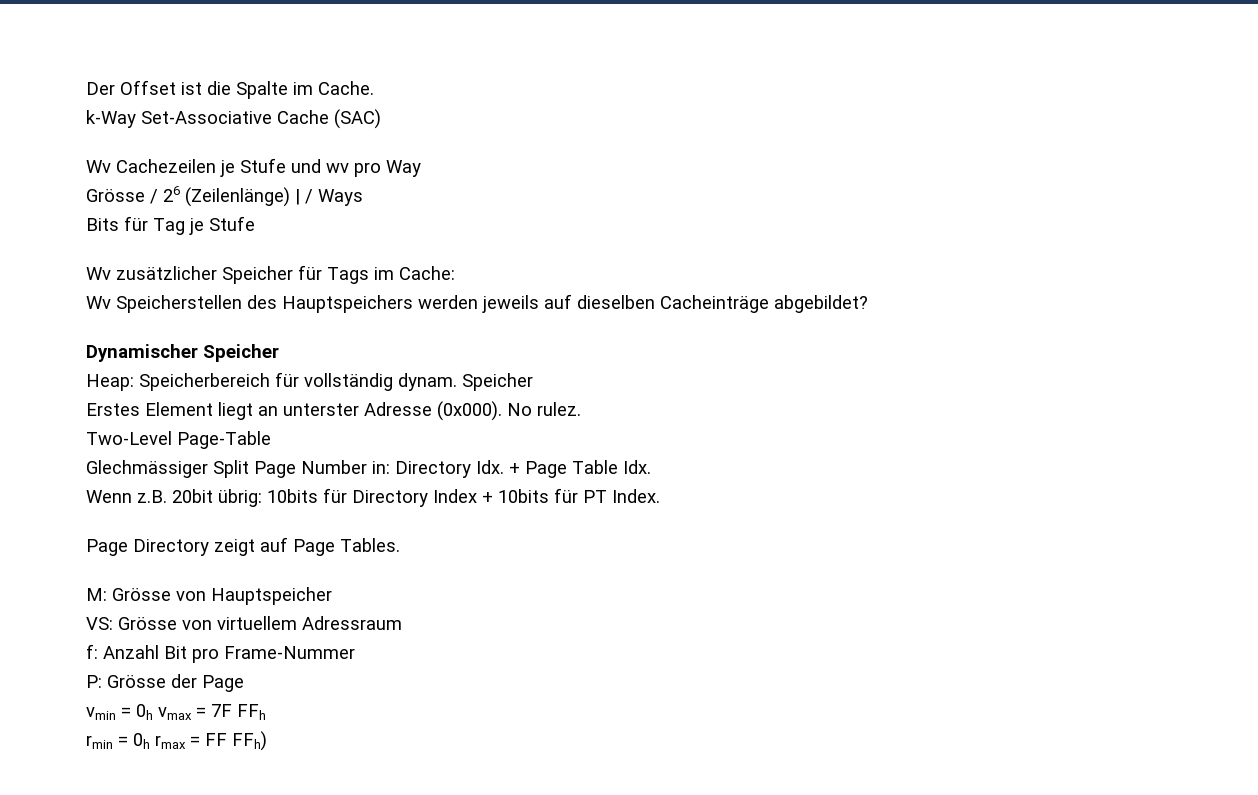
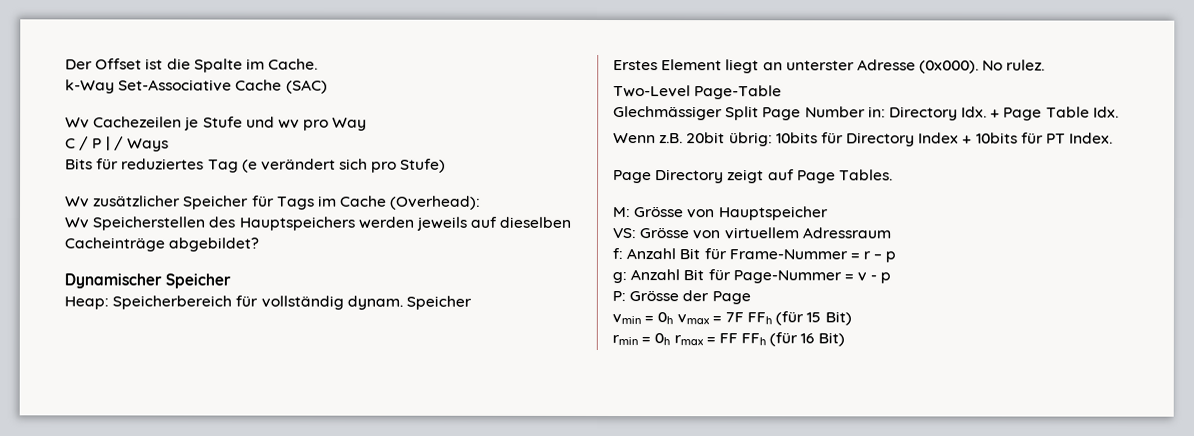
- Grösse / 26 (Zeilenlänge) | / Ways
+ C / P | / Ways
- Bits für Tag je Stufe
+ Bits für reduziertes Tag (e verändert sich pro Stufe)
- Wv zusätzlicher Speicher für Tags im Cache:
+ Wv zusätzlicher Speicher für Tags im Cache (Overhead):
- f: Anzahl Bit pro Frame-Nummer
+ f: Anzahl Bit für Frame-Nummer = r – p
+ g: Anzahl Bit für Page-Nummer = v - p
- vmin = 0h vmax = 7F FFh
+ vmin = 0h vmax = 7F FFh (für 15 Bit)
- rmin = 0h rmax = FF FFh)
+ rmin = 0h rmax = FF FFh (für 16 Bit)

